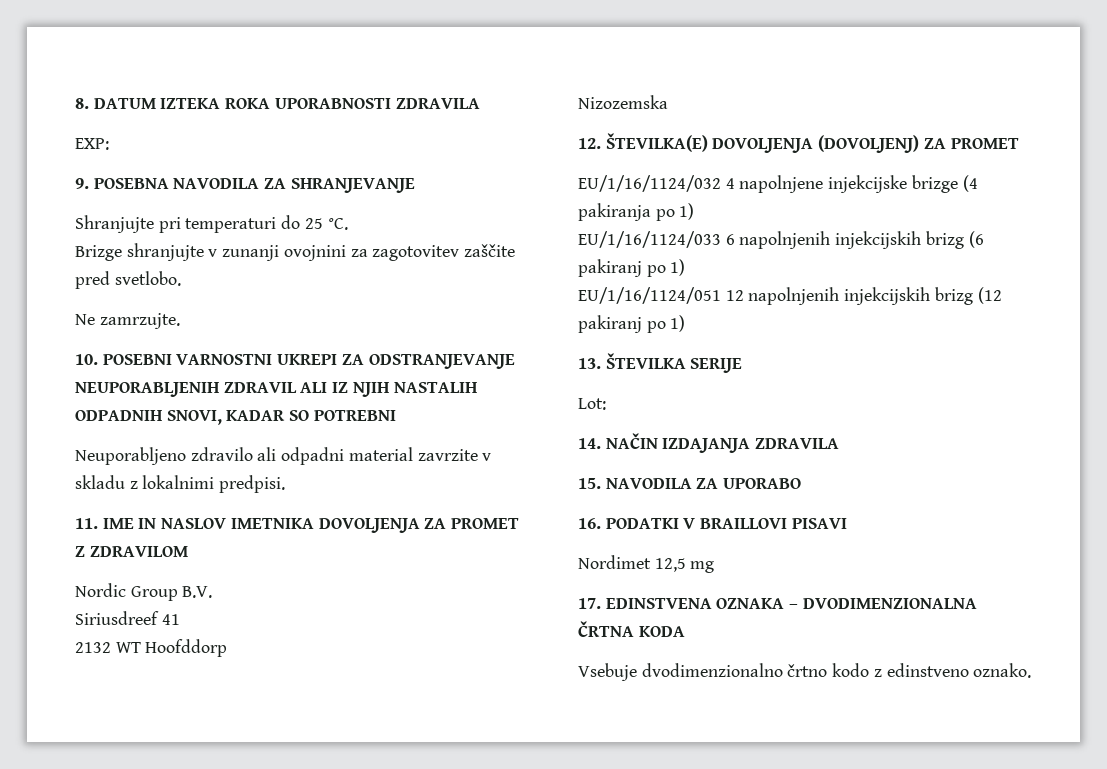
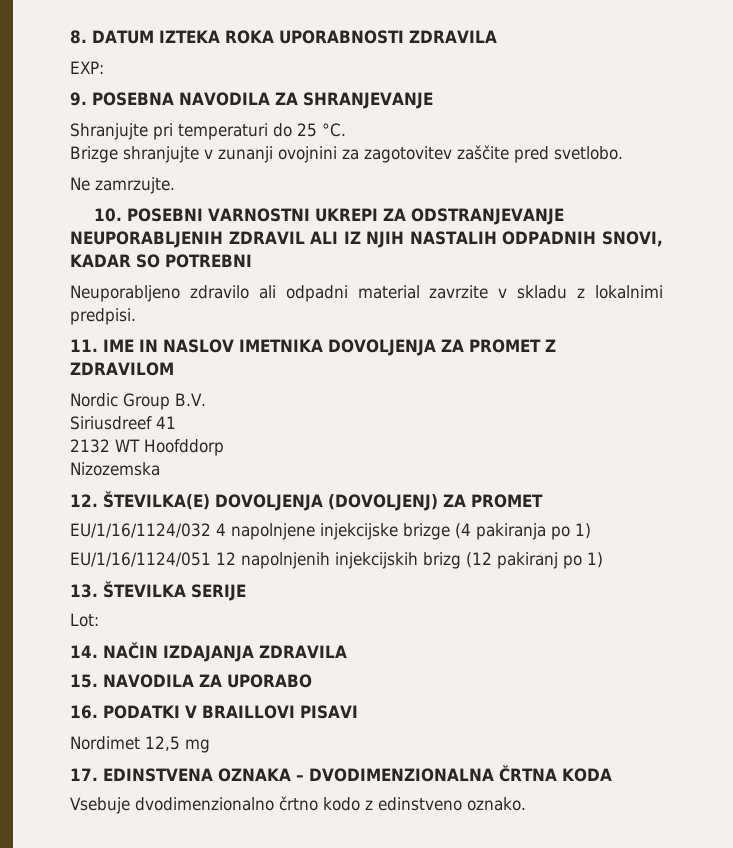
- EU/1/16/1124/033 6 napolnjenih injekcijskih brizg (6 pakiranj po 1)

